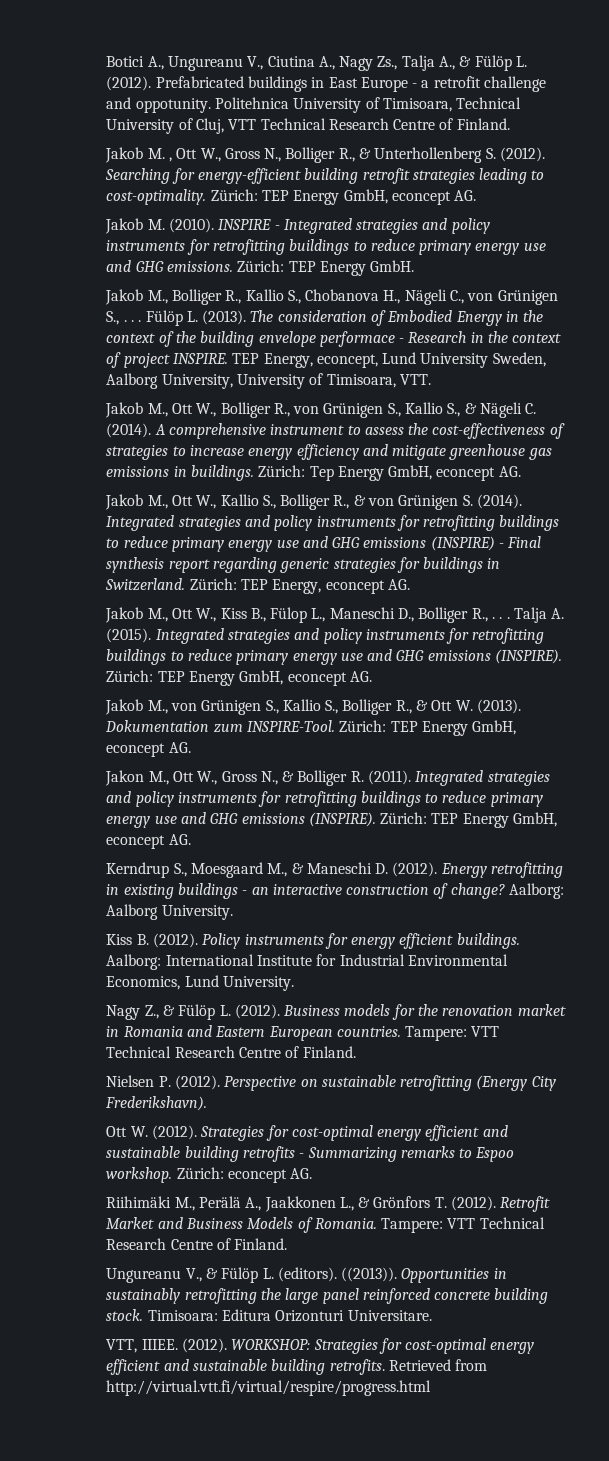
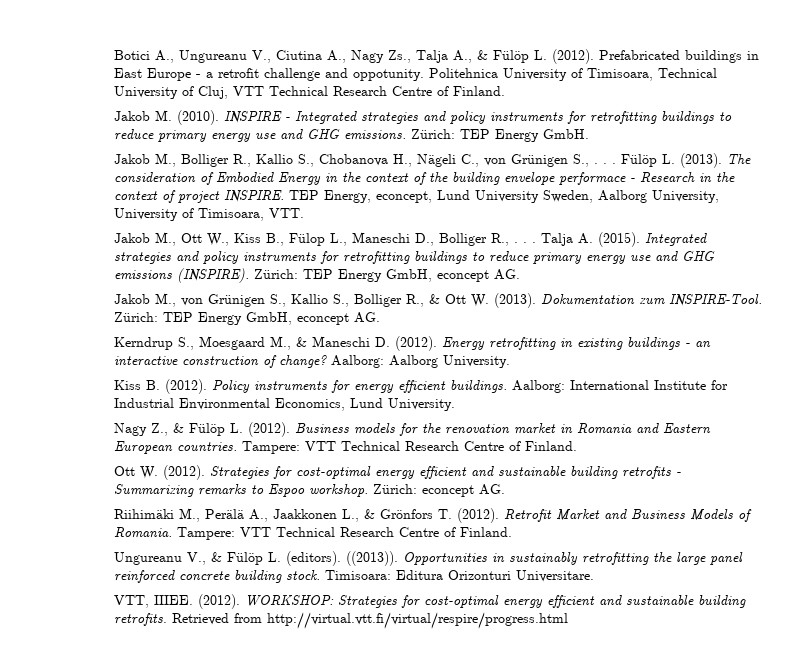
- Jakob M. , Ott W., Gross N., Bolliger R., & Unterhollenberg S. (2012). Searching for energy-efficient building retrofit strategies leading to cost-optimality. Zürich: TEP Energy GmbH, econcept AG.
- Jakob M., Ott W., Bolliger R., von Grünigen S., Kallio S., & Nägeli C. (2014). A comprehensive instrument to assess the cost-effectiveness of strategies to increase energy efficiency and mitigate greenhouse gas emissions in buildings. Zürich: Tep Energy GmbH, econcept AG.
- Jakob M., Ott W., Kallio S., Bolliger R., & von Grünigen S. (2014). Integrated strategies and policy instruments for retrofitting buildings to reduce primary energy use and GHG emissions (INSPIRE) - Final synthesis report regarding generic strategies for buildings in Switzerland. Zürich: TEP Energy, econcept AG.
- Jakon M., Ott W., Gross N., & Bolliger R. (2011). Integrated strategies and policy instruments for retrofitting buildings to reduce primary energy use and GHG emissions (INSPIRE). Zürich: TEP Energy GmbH, econcept AG.
- Nielsen P. (2012). Perspective on sustainable retrofitting (Energy City Frederikshavn).

